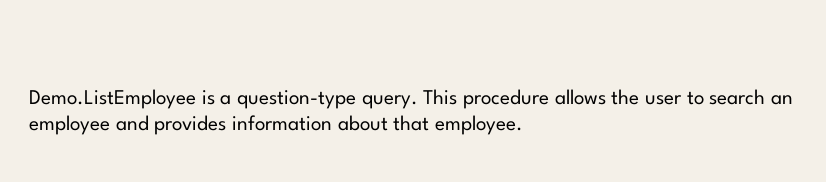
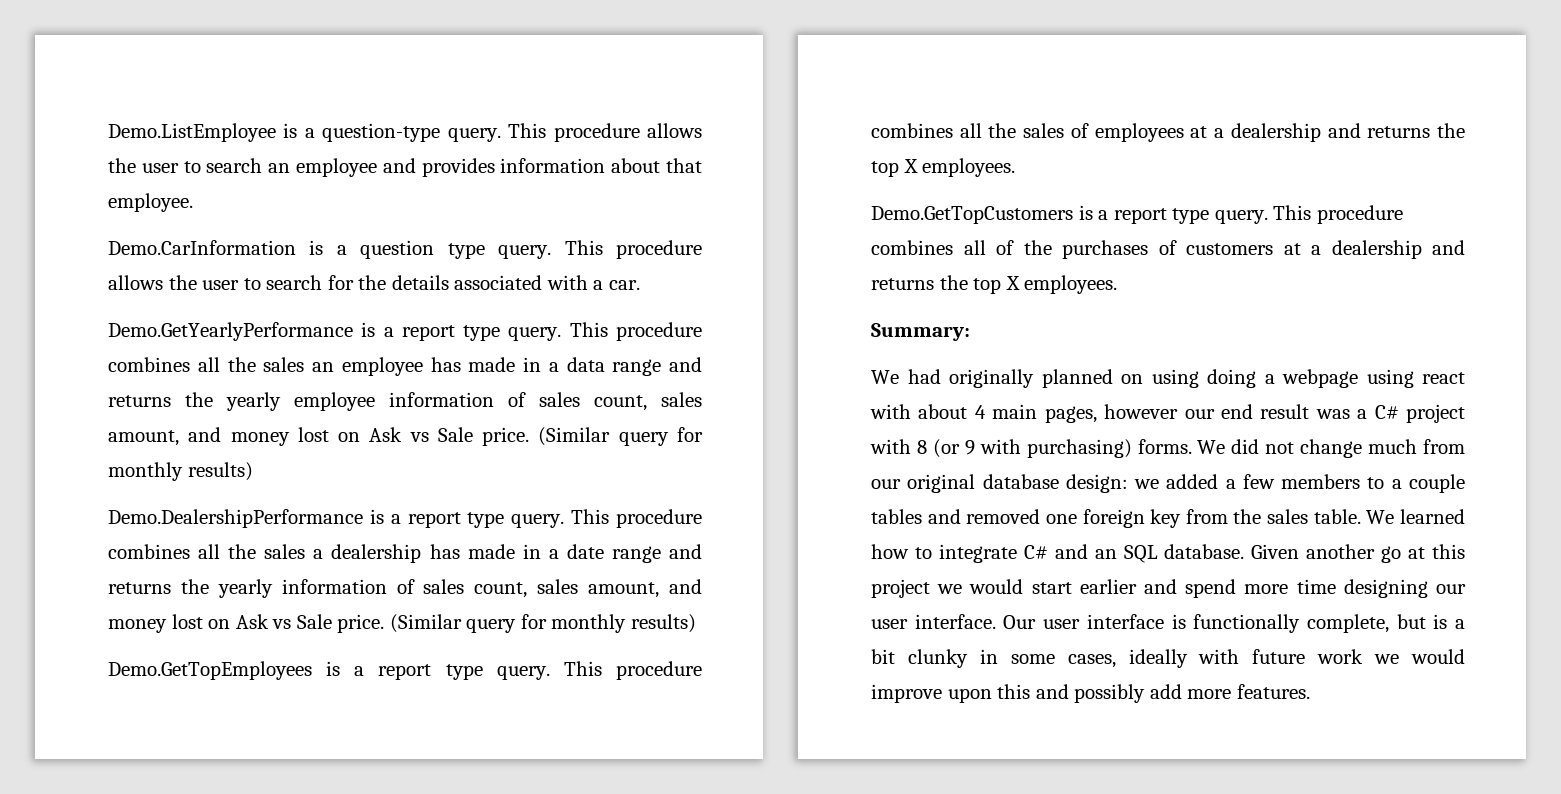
+ Demo.CarInformation is a question type query. This procedure allows the user to search for the details associated with a car.
+ Demo.GetYearlyPerformance is a report type query. This procedure combines all the sales an employee has made in a data range and returns the yearly employee information of sales count, sales amount, and money lost on Ask vs Sale price. (Similar query for monthly results)
+ Demo.DealershipPerformance is a report type query. This procedure combines all the sales a dealership has made in a date range and returns the yearly information of sales count, sales amount, and money lost on Ask vs Sale price. (Similar query for monthly results)
+ Demo.GetTopEmployees is a report type query. This procedure combines all the sales of employees at a dealership and returns the top X employees.
+ Demo.GetTopCustomers is a report type query. This procedure combines all of the purchases of customers at a dealership and returns the top X employees.
+ Summary:
+ We had originally planned on using doing a webpage using react with about 4 main pages, however our end result was a C# project with 8 (or 9 with purchasing) forms. We did not change much from our original database design: we added a few members to a couple tables and removed one foreign key from the sales table. We learned how to integrate C# and an SQL database. Given another go at this project we would start earlier and spend more time designing our user interface. Our user interface is functionally complete, but is a bit clunky in some cases, ideally with future work we would improve upon this and possibly add more features.

